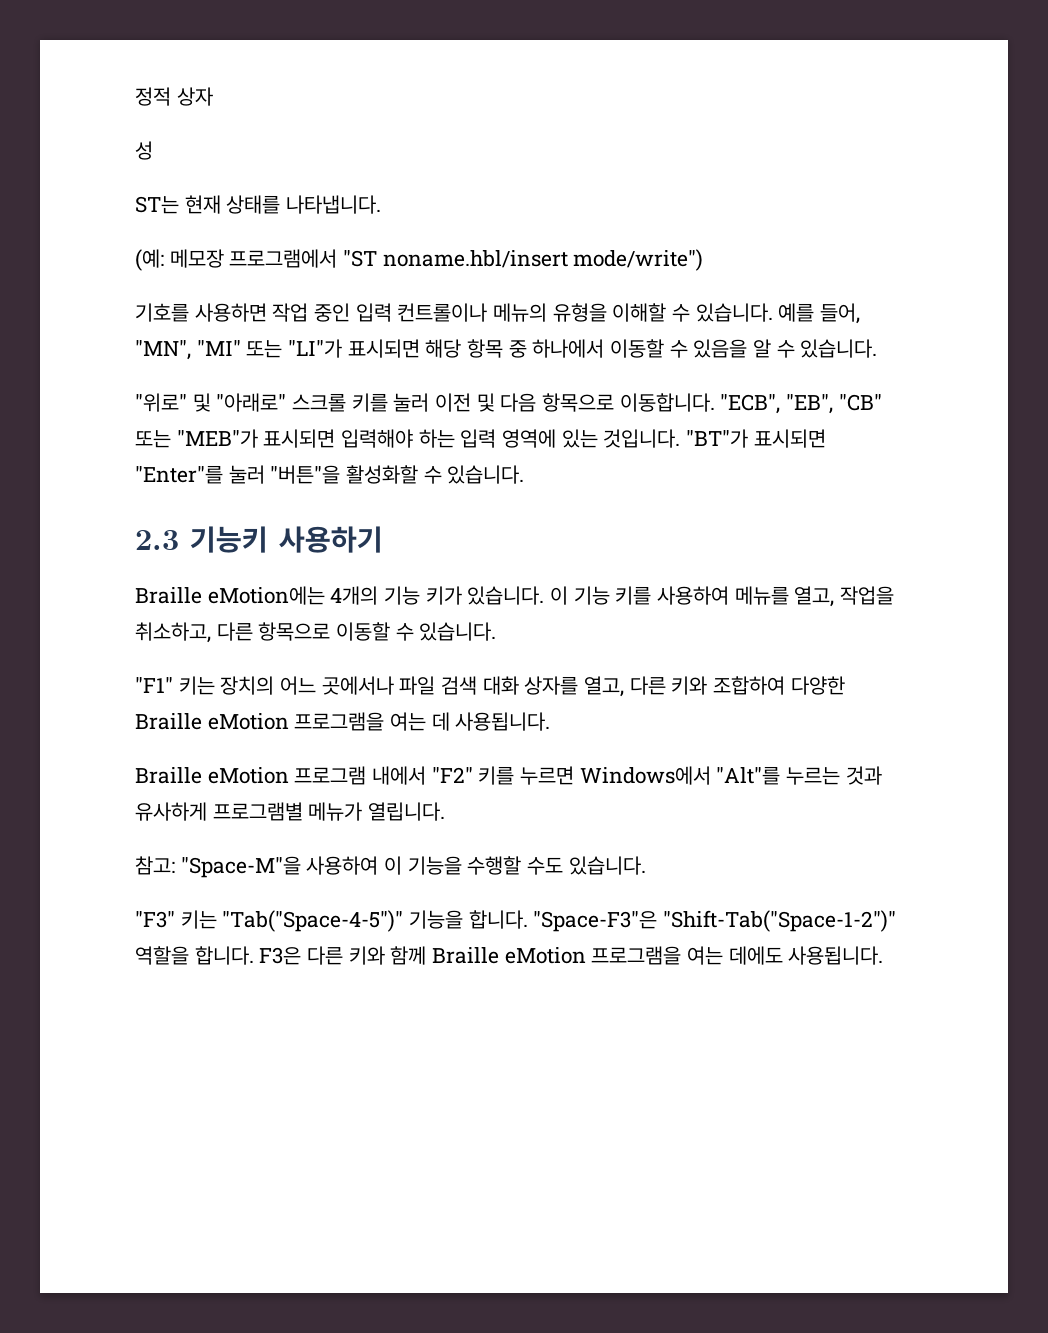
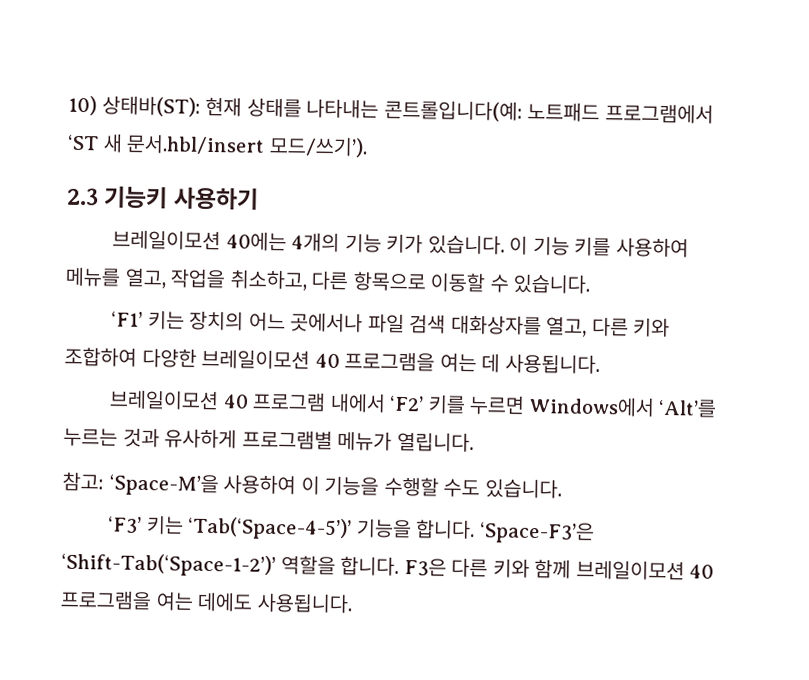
- 정적 상자
- 성
- ST는 현재 상태를 나타냅니다.
- (예: 메모장 프로그램에서 "ST noname.hbl/insert mode/write")
- 기호를 사용하면 작업 중인 입력 컨트롤이나 메뉴의 유형을 이해할 수 있습니다. 예를 들어, "MN", "MI" 또는 "LI"가 표시되면 해당 항목 중 하나에서 이동할 수 있음을 알 수 있습니다.
- "위로" 및 "아래로" 스크롤 키를 눌러 이전 및 다음 항목으로 이동합니다. "ECB", "EB", "CB" 또는 "MEB"가 표시되면 입력해야 하는 입력 영역에 있는 것입니다. "BT"가 표시되면 "Enter"를 눌러 "버튼"을 활성화할 수 있습니다.
+ 10) 상태바(ST): 현재 상태를 나타내는 콘트롤입니다(예: 노트패드 프로그램에서 ‘ST 새 문서.hbl/insert 모드/쓰기’).
- Braille eMotion에는 4개의 기능 키가 있습니다.
+ 브레일이모션 40에는 4개의 기능 키가 있습니다.
- "F1" 키는 장치의 어느 곳에서나 파일 검색 대화 상자를 열고, 다른 키와 조합하여 다양한 Braille eMotion 프로그램을 여는 데 사용됩니다.
+ ‘F1’ 키는 장치의 어느 곳에서나 파일 검색 대화상자를 열고, 다른 키와 조합하여 다양한 브레일이모션 40 프로그램을 여는 데 사용됩니다.
- Braille eMotion 프로그램 내에서 "F2" 키를 누르면 Windows에서 "Alt"를 누르는 것과 유사하게 프로그램별 메뉴가 열립니다.
+ 브레일이모션 40 프로그램 내에서 ‘F2’ 키를 누르면 Windows에서 ‘Alt’를 누르는 것과 유사하게 프로그램별 메뉴가 열립니다.
- 참고: "Space-M"을 사용하여 이 기능을 수행할 수도 있습니다.
+ 참고: ‘Space-M’을 사용하여 이 기능을 수행할 수도 있습니다.
- "F3" 키는 "Tab("Space-4-5")" 기능을 합니다. "Space-F3"은 "Shift-Tab("Space-1-2")" 역할을 합니다.
+ ‘F3’ 키는 ‘Tab(‘Space-4-5’)’ 기능을 합니다. ‘Space-F3’은 ‘Shift-Tab(‘Space-1-2’)’ 역할을 합니다.
- F3은 다른 키와 함께 Braille eMotion 프로그램을 여는 데에도 사용됩니다.
+ F3은 다른 키와 함께 브레일이모션 40 프로그램을 여는 데에도 사용됩니다.

